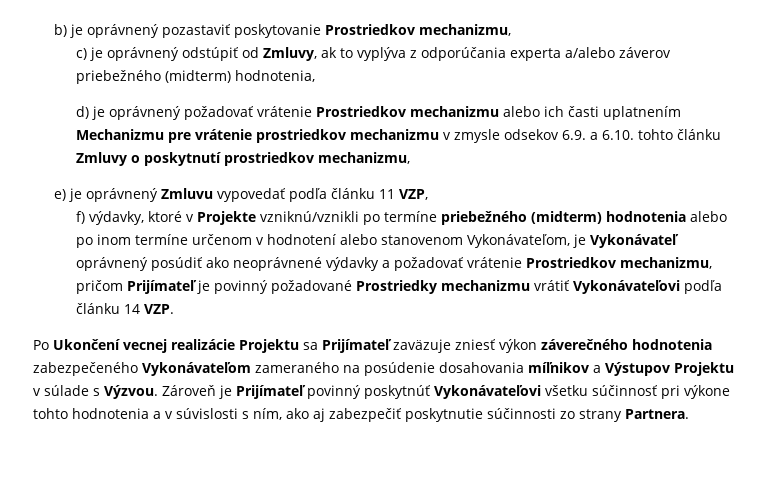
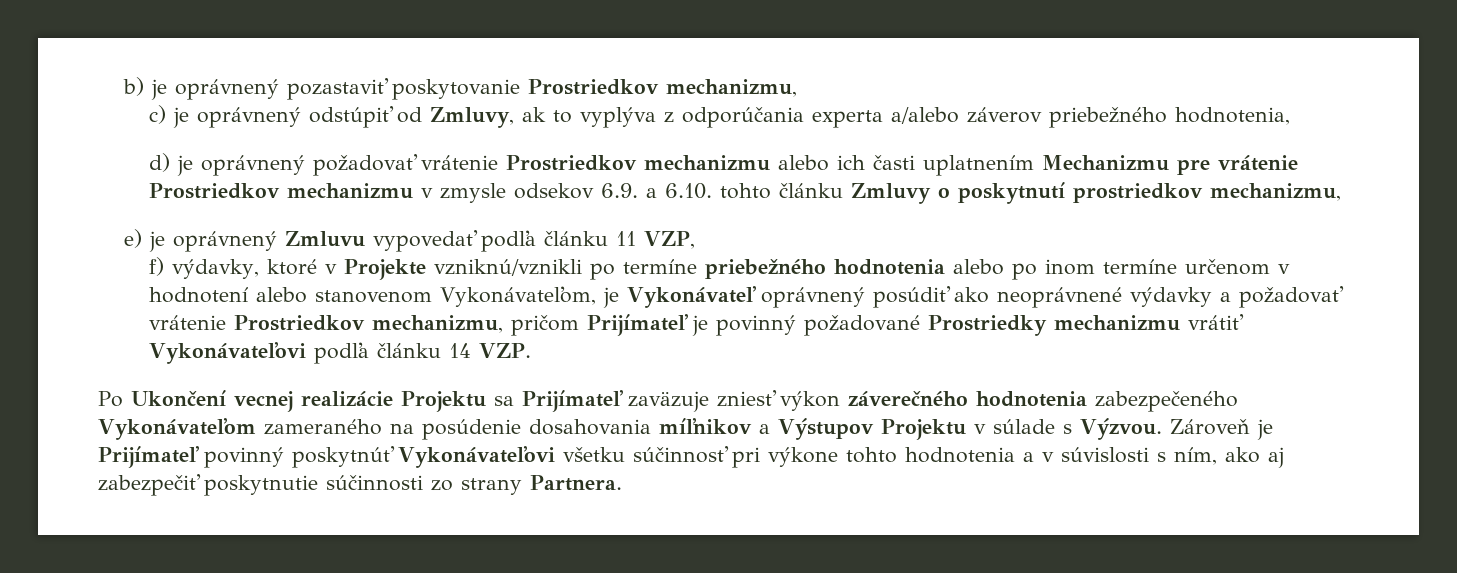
- c) je oprávnený odstúpiť od Zmluvy, ak to vyplýva z odporúčania experta a/alebo záverov priebežného (midterm) hodnotenia,
+ c) je oprávnený odstúpiť od Zmluvy, ak to vyplýva z odporúčania experta a/alebo záverov priebežného hodnotenia,
- d) je oprávnený požadovať vrátenie Prostriedkov mechanizmu alebo ich časti uplatnením Mechanizmu pre vrátenie prostriedkov mechanizmu v zmysle odsekov 6.9. a 6.10. tohto článku Zmluvy o poskytnutí prostriedkov mechanizmu,
+ d) je oprávnený požadovať vrátenie Prostriedkov mechanizmu alebo ich časti uplatnením Mechanizmu pre vrátenie Prostriedkov mechanizmu v zmysle odsekov 6.9. a 6.10. tohto článku Zmluvy o poskytnutí prostriedkov mechanizmu,
- f) výdavky, ktoré v Projekte vzniknú/vznikli po termíne priebežného (midterm) hodnotenia alebo po inom termíne určenom v hodnotení alebo stanovenom Vykonávateľom, je Vykonávateľ oprávnený posúdiť ako neoprávnené výdavky a požadovať vrátenie Prostriedkov mechanizmu, pričom Prijímateľ je povinný požadované Prostriedky mechanizmu vrátiť Vykonávateľovi podľa článku 14 VZP.
+ f) výdavky, ktoré v Projekte vzniknú/vznikli po termíne priebežného hodnotenia alebo po inom termíne určenom v hodnotení alebo stanovenom Vykonávateľom, je Vykonávateľ oprávnený posúdiť ako neoprávnené výdavky a požadovať vrátenie Prostriedkov mechanizmu, pričom Prijímateľ je povinný požadované Prostriedky mechanizmu vrátiť Vykonávateľovi podľa článku 14 VZP.

